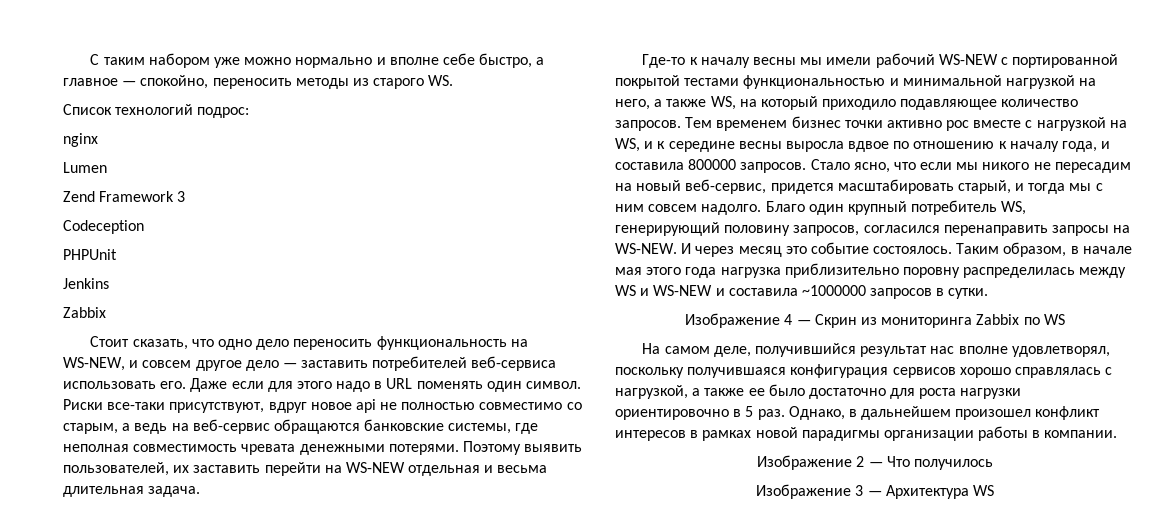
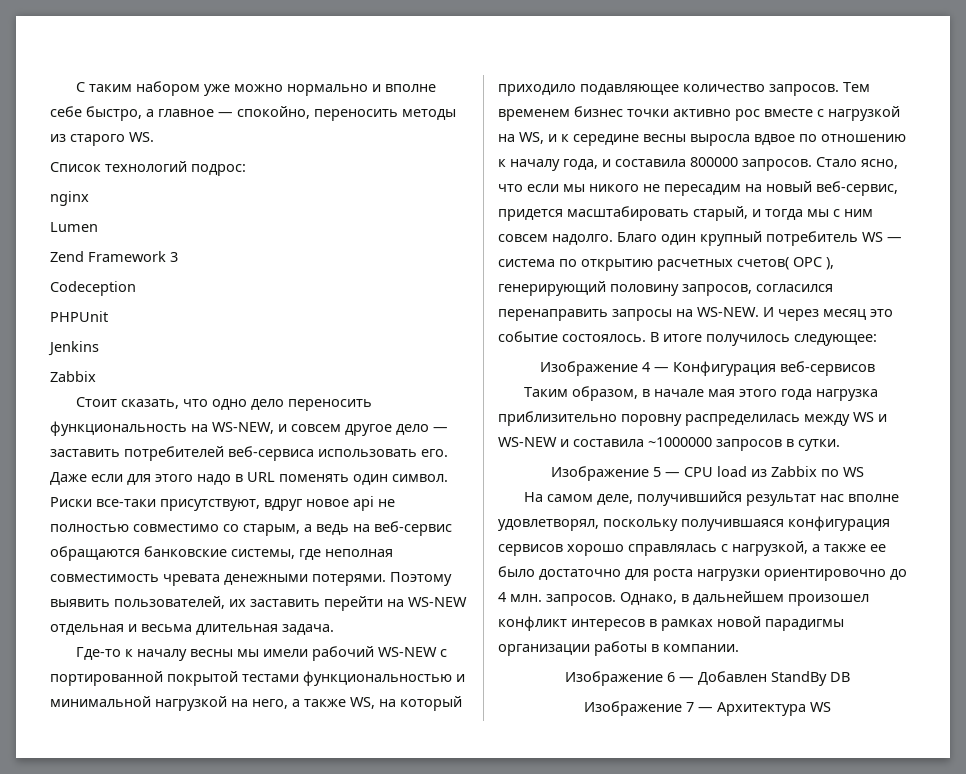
- Благо один крупный потребитель WS, генерирующий половину запросов, согласился перенаправить запросы на WS-NEW.
+ Благо один крупный потребитель WS — система по открытию расчетных счетов( ОРС ), генерирующий половину запросов, согласился перенаправить запросы на WS-NEW.
- И через месяц это событие состоялось. Таким образом, в начале мая этого года нагрузка приблизительно поровну распределилась между WS и WS-NEW и составила ~1000000 запросов в сутки.
+ И через месяц это событие состоялось. В итоге получилось следующее:
+ Изображение 4 — Конфигурация веб-сервисов
+ Таким образом, в начале мая этого года нагрузка приблизительно поровну распределилась между WS и WS-NEW и составила ~1000000 запросов в сутки.
- Изображение 4 — Скрин из мониторинга Zabbix по WS
+ Изображение 5 — CPU load из Zabbix по WS
- На самом деле, получившийся результат нас вполне удовлетворял, поскольку получившаяся конфигурация сервисов хорошо справлялась с нагрузкой, а также ее было достаточно для роста нагрузки ориентировочно в 5 раз.
+ На самом деле, получившийся результат нас вполне удовлетворял, поскольку получившаяся конфигурация сервисов хорошо справлялась с нагрузкой, а также ее было достаточно для роста нагрузки ориентировочно до 4 млн. запросов.
- Изображение 2 — Что получилось
- Изображение 3 — Архитектура WS
+ Изображение 6 — Добавлен StandBy DB
+ Изображение 7 — Архитектура WS

